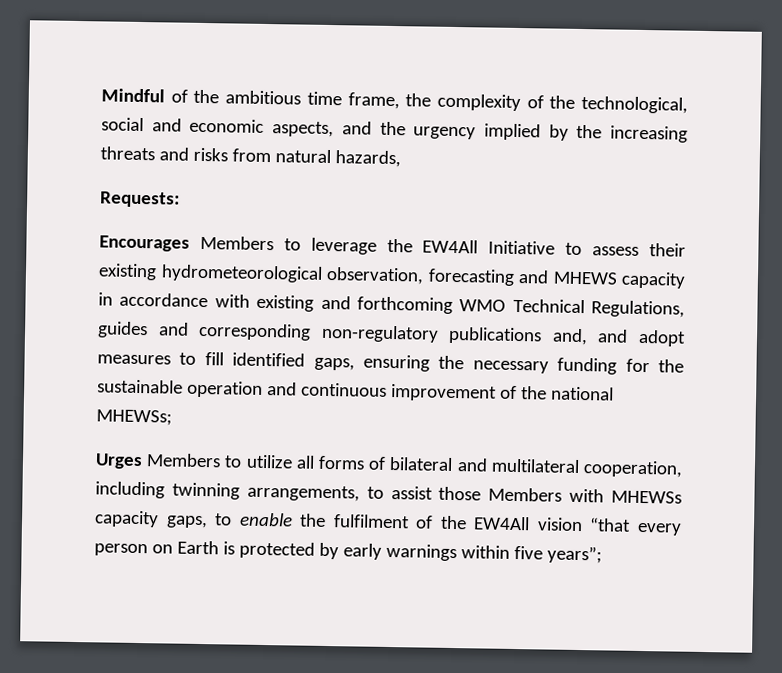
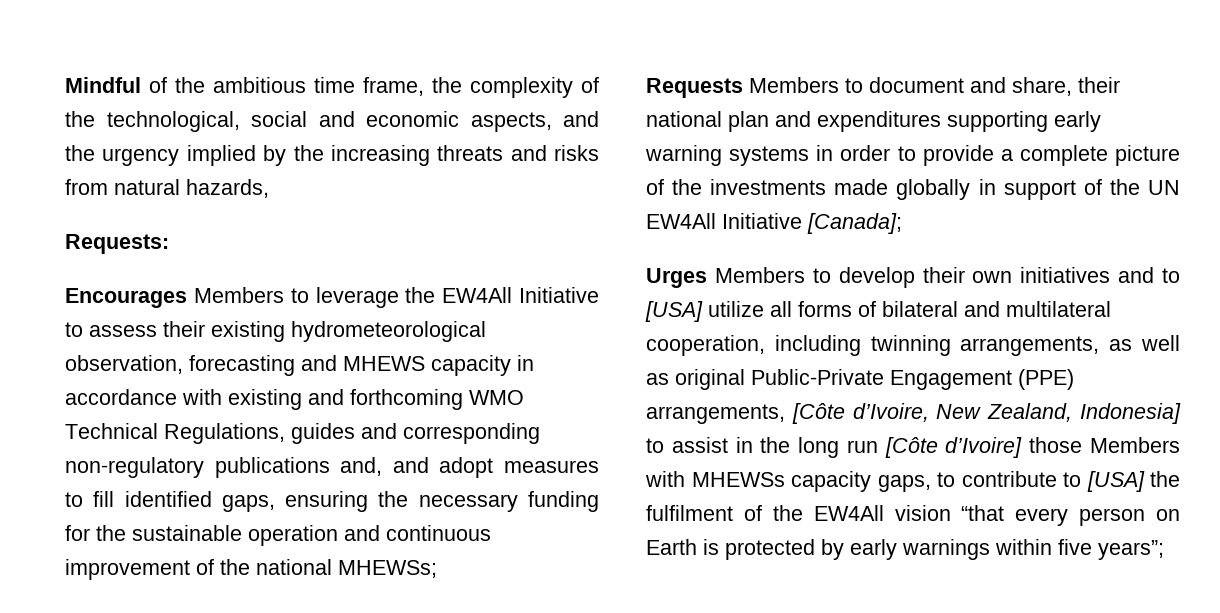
- Urges Members to utilize all forms of bilateral and multilateral cooperation, including twinning arrangements, to assist those Members with MHEWSs capacity gaps, to enable the fulfilment of the EW4All vision “that every person on Earth is protected by early warnings within five years”;
+ Requests Members to document and share, their national plan and expenditures supporting early warning systems in order to provide a complete picture of the investments made globally in support of the UN EW4All Initiative [Canada];
+ Urges Members to develop their own initiatives and to [USA] utilize all forms of bilateral and multilateral cooperation, including twinning arrangements, as well as original Public-Private Engagement (PPE) arrangements, [Côte d’Ivoire, New Zealand, Indonesia] to assist in the long run [Côte d’Ivoire] those Members with MHEWSs capacity gaps, to contribute to [USA] the fulfilment of the EW4All vision “that every person on Earth is protected by early warnings within five years”;

